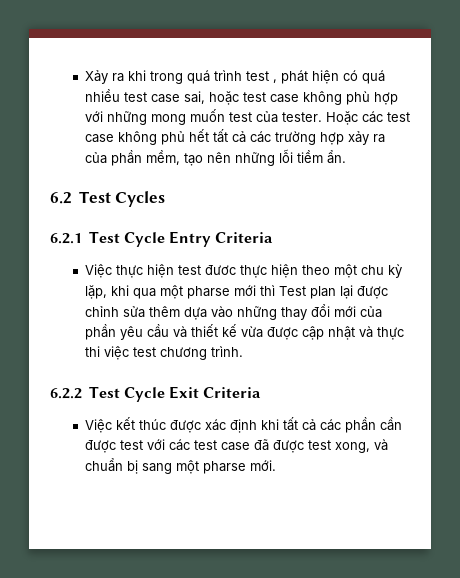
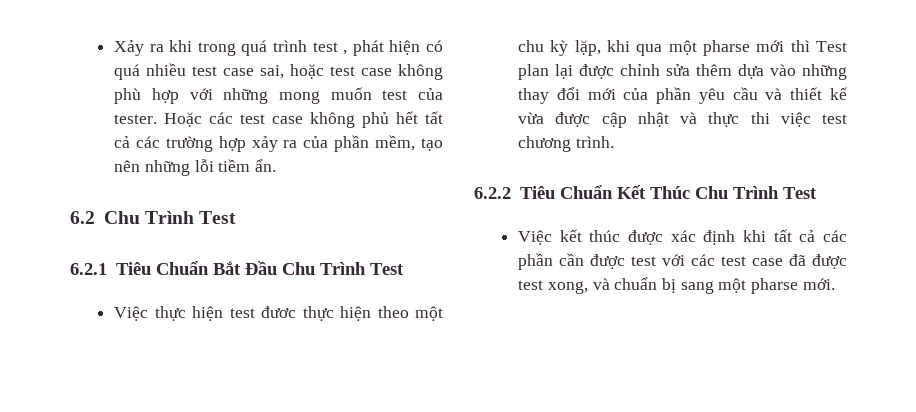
- 6.2 Test Cycles
+ 6.2 Chu Trình Test
- 6.2.1 Test Cycle Entry Criteria
+ 6.2.1 Tiêu Chuẩn Bắt Đầu Chu Trình Test
- 6.2.2 Test Cycle Exit Criteria
+ 6.2.2 Tiêu Chuẩn Kết Thúc Chu Trình Test

